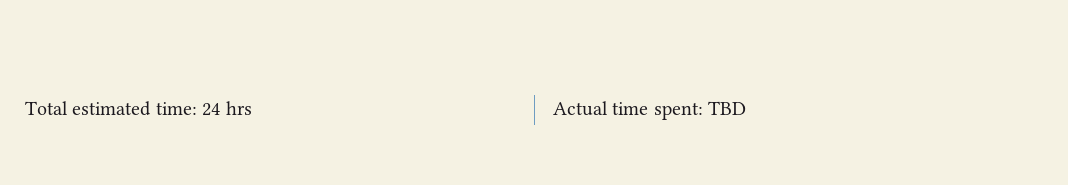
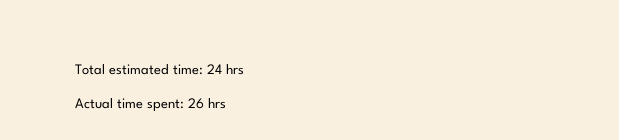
- Actual time spent: TBD
+ Actual time spent: 26 hrs

